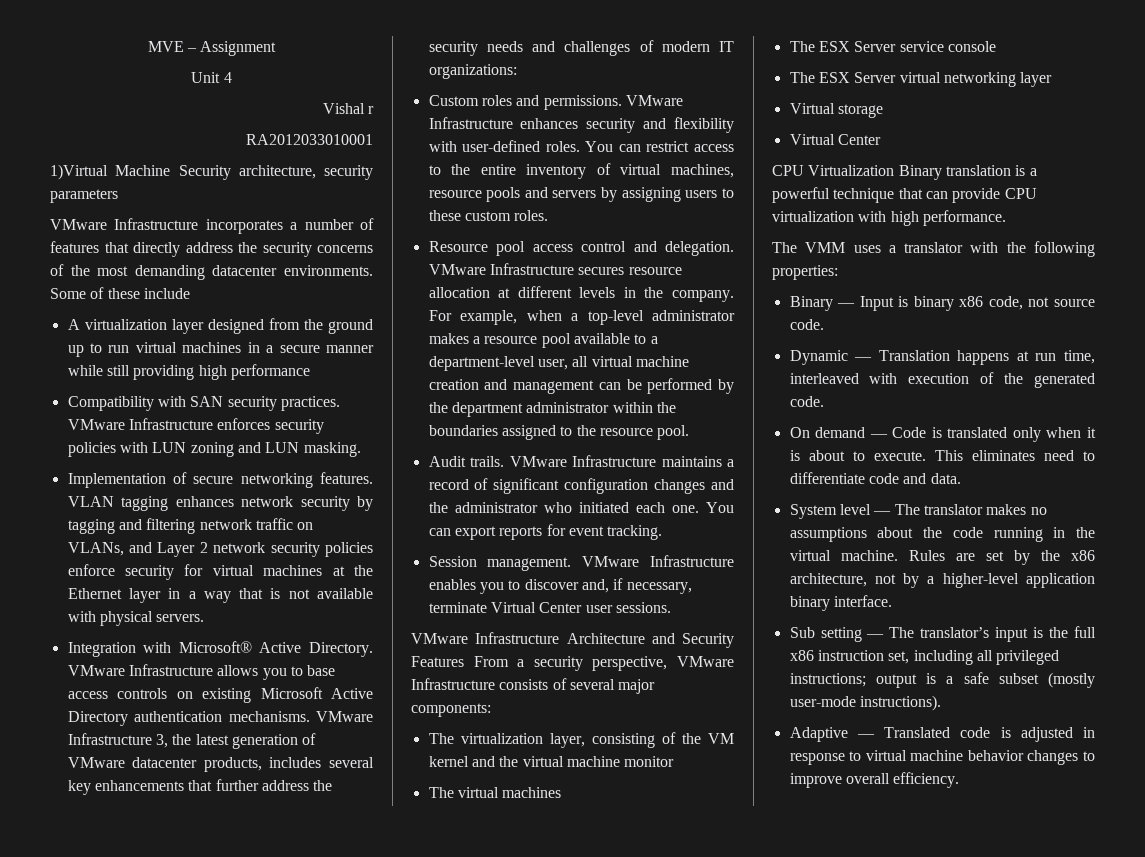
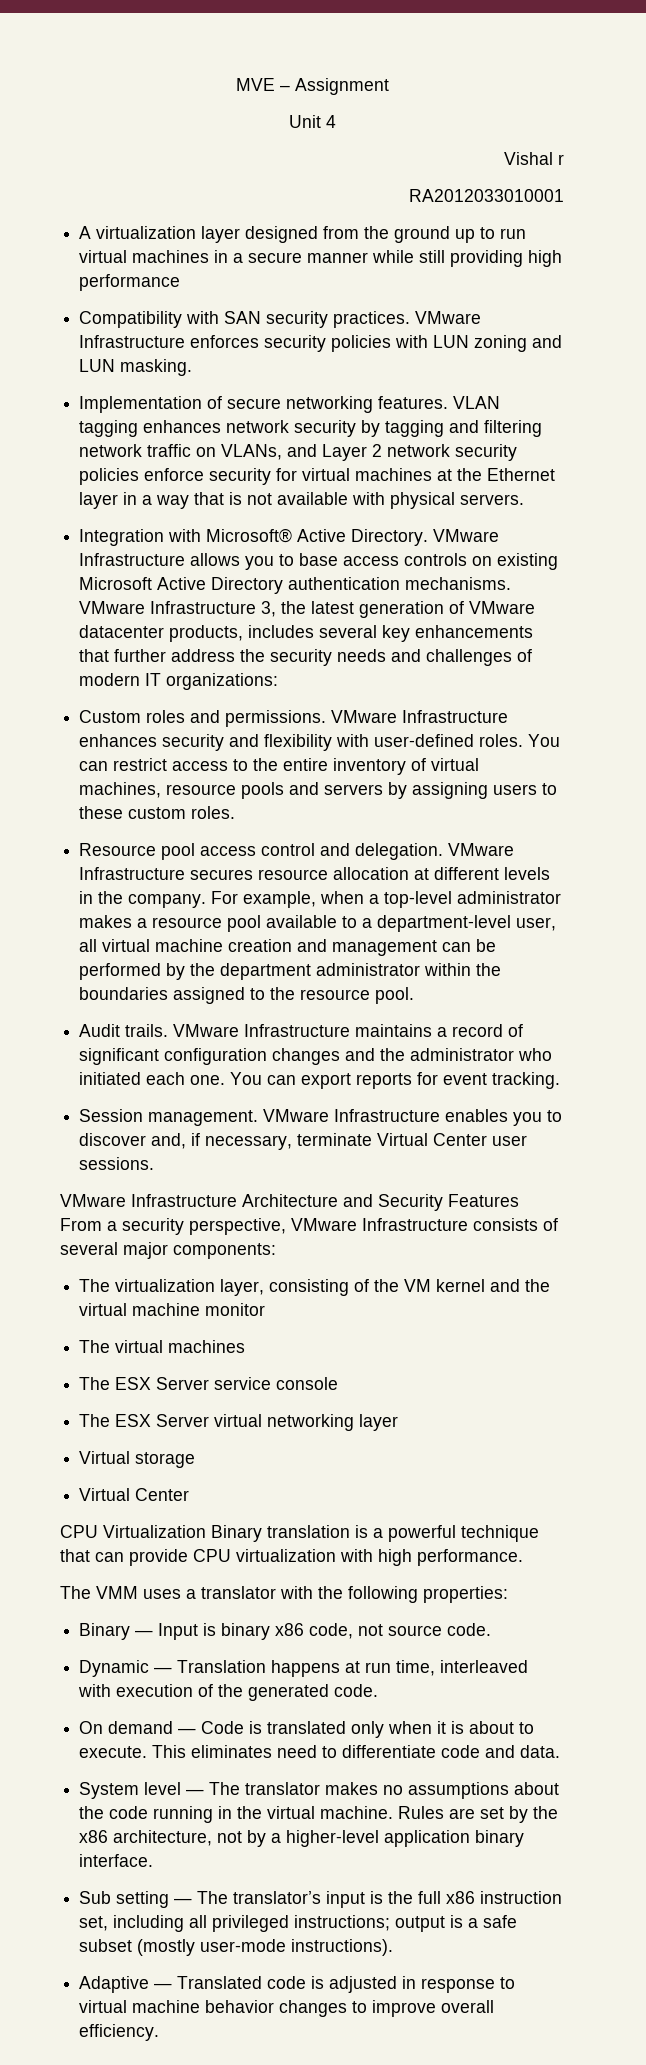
- 1)Virtual Machine Security architecture, security parameters
- VMware Infrastructure incorporates a number of features that directly address the security concerns of the most demanding datacenter environments. Some of these include

